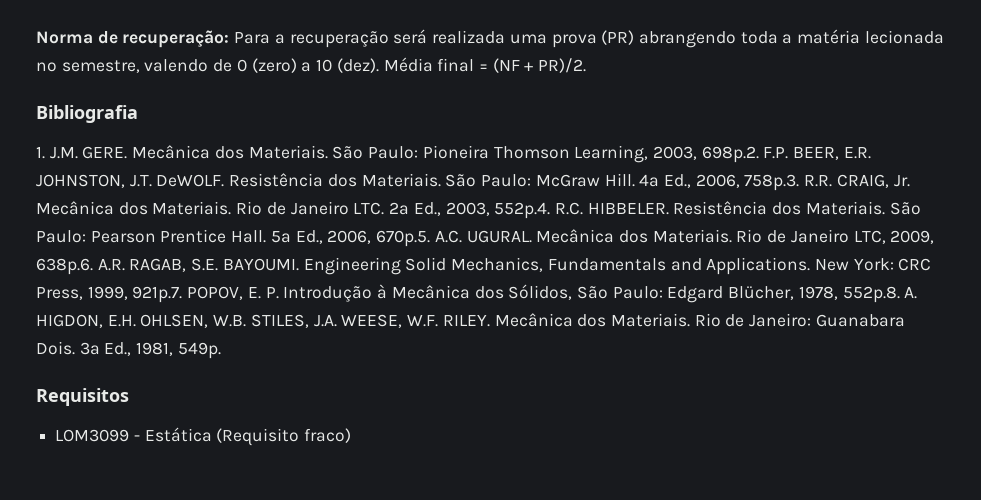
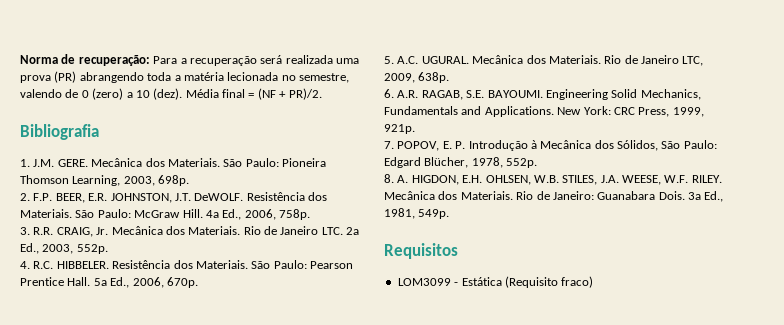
- São Paulo: Pioneira Thomson Learning, 2003, 698p.2. F.P. BEER, E.R. JOHNSTON, J.T. DeWOLF.
+ São Paulo: Pioneira Thomson Learning, 2003, 698p.
+ 2. F.P. BEER, E.R. JOHNSTON, J.T. DeWOLF.
- 4a Ed., 2006, 758p.3. R.R. CRAIG, Jr. Mecânica dos Materiais.
+ 4a Ed., 2006, 758p.
+ 3. R.R. CRAIG, Jr. Mecânica dos Materiais.
- Rio de Janeiro LTC. 2a Ed., 2003, 552p.4. R.C. HIBBELER.
+ Rio de Janeiro LTC. 2a Ed., 2003, 552p.
+ 4. R.C. HIBBELER.
- 5a Ed., 2006, 670p.5. A.C. UGURAL.
+ 5a Ed., 2006, 670p.
+ 5. A.C. UGURAL.
- Rio de Janeiro LTC, 2009, 638p.6. A.R. RAGAB, S.E. BAYOUMI.
+ Rio de Janeiro LTC, 2009, 638p.
+ 6. A.R. RAGAB, S.E. BAYOUMI.
- New York: CRC Press, 1999, 921p.7. POPOV, E. P. Introdução à Mecânica dos Sólidos, São Paulo: Edgard Blücher, 1978, 552p.8. A. HIGDON, E.H. OHLSEN, W.B. STILES, J.A. WEESE, W.F. RILEY.
+ New York: CRC Press, 1999, 921p.
+ 7. POPOV, E. P. Introdução à Mecânica dos Sólidos, São Paulo: Edgard Blücher, 1978, 552p.
+ 8. A. HIGDON, E.H. OHLSEN, W.B. STILES, J.A. WEESE, W.F. RILEY.

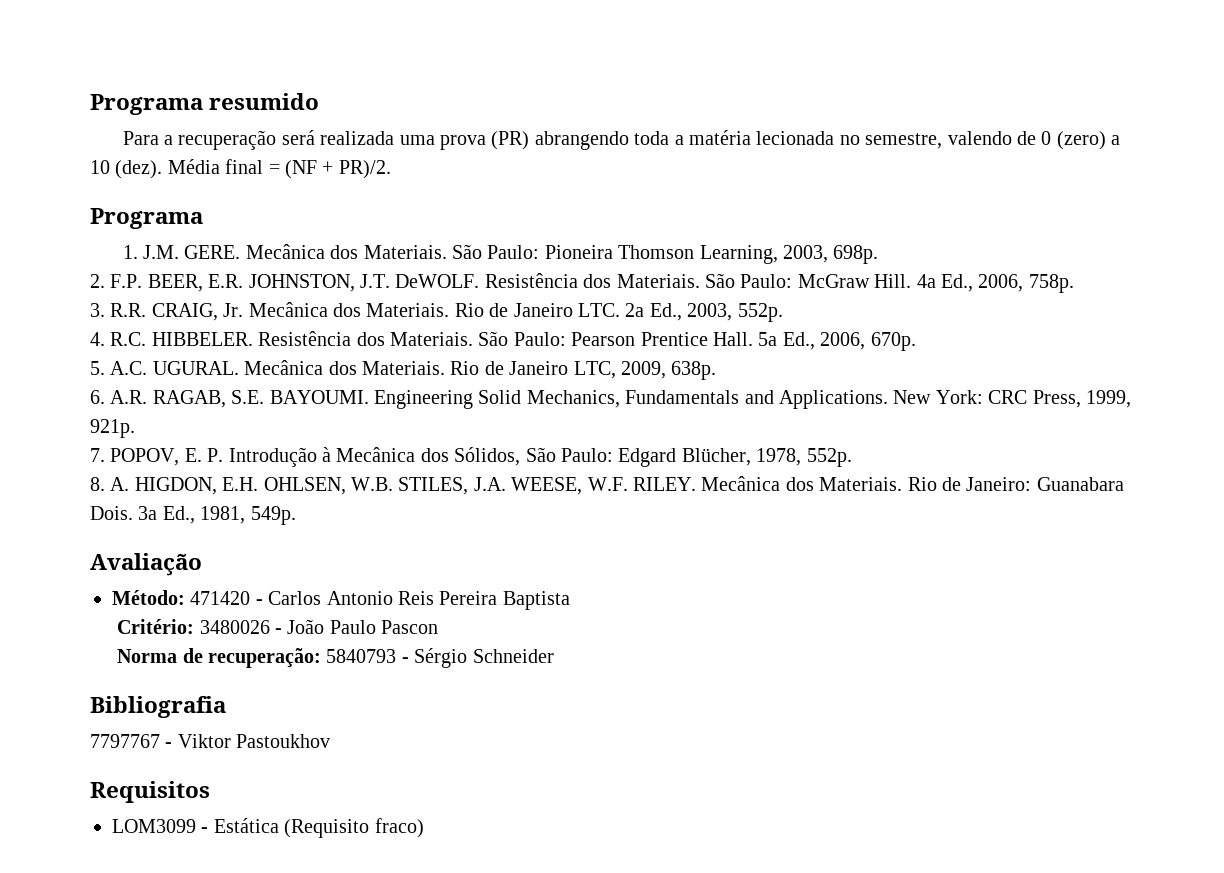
- Norma de recuperação: Para a recuperação será realizada uma prova (PR) abrangendo toda a matéria lecionada no semestre, valendo de 0 (zero) a 10 (dez).
+ Programa resumido
+ Para a recuperação será realizada uma prova (PR) abrangendo toda a matéria lecionada no semestre, valendo de 0 (zero) a 10 (dez).
  Média final = (NF + PR)/2.
- Bibliografia
+ Programa
+ Avaliação
+ Método: 471420 - Carlos Antonio Reis Pereira Baptista
+ Critério: 3480026 - João Paulo Pascon
+ Norma de recuperação: 5840793 - Sérgio Schneider
+ Bibliografia
+ 7797767 - Viktor Pastoukhov

